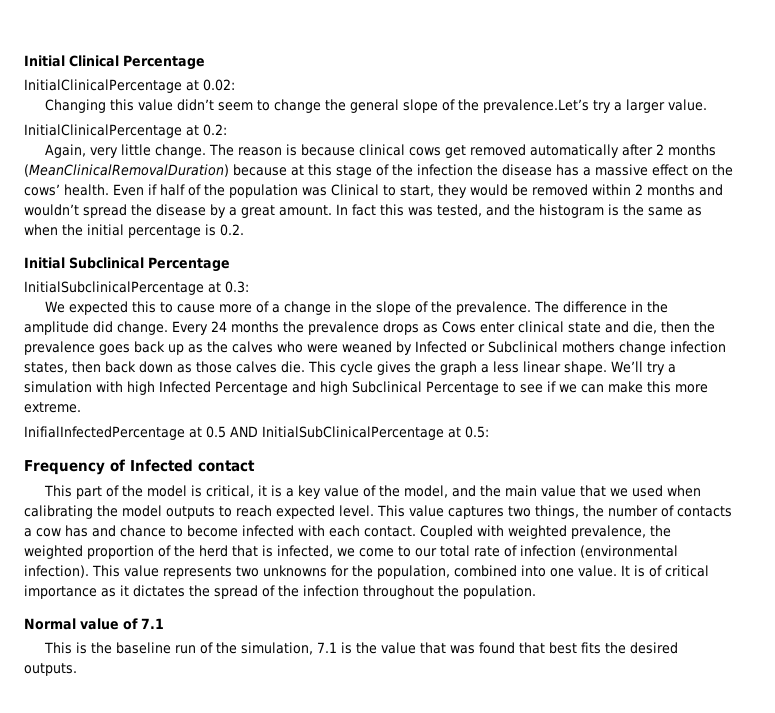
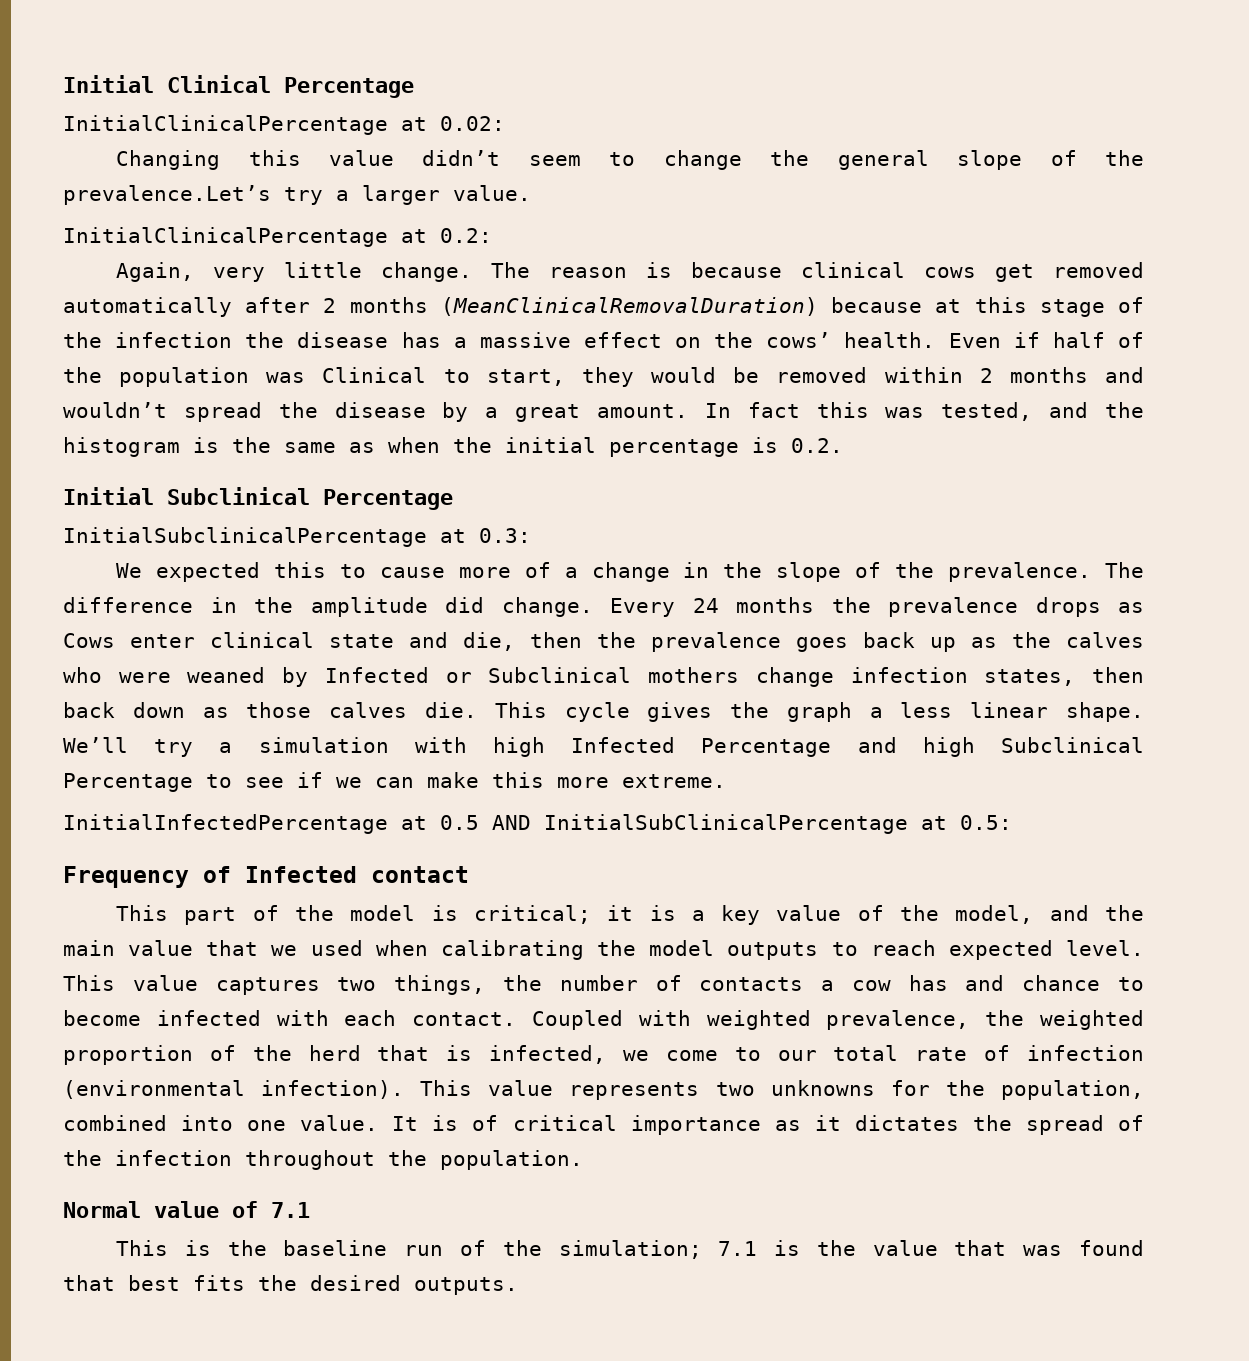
- InifialInfectedPercentage at 0.5 AND InitialSubClinicalPercentage at 0.5:
+ InitialInfectedPercentage at 0.5 AND InitialSubClinicalPercentage at 0.5:
- This part of the model is critical, it is a key value of the model, and the main value that we used when calibrating the model outputs to reach expected level.
+ This part of the model is critical; it is a key value of the model, and the main value that we used when calibrating the model outputs to reach expected level.
- This is the baseline run of the simulation, 7.1 is the value that was found that best fits the desired outputs.
+ This is the baseline run of the simulation; 7.1 is the value that was found that best fits the desired outputs.

